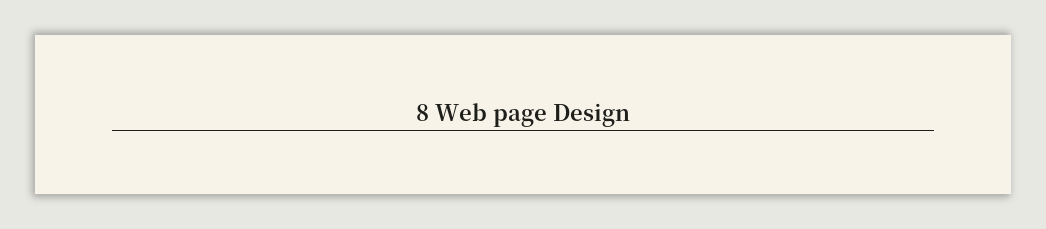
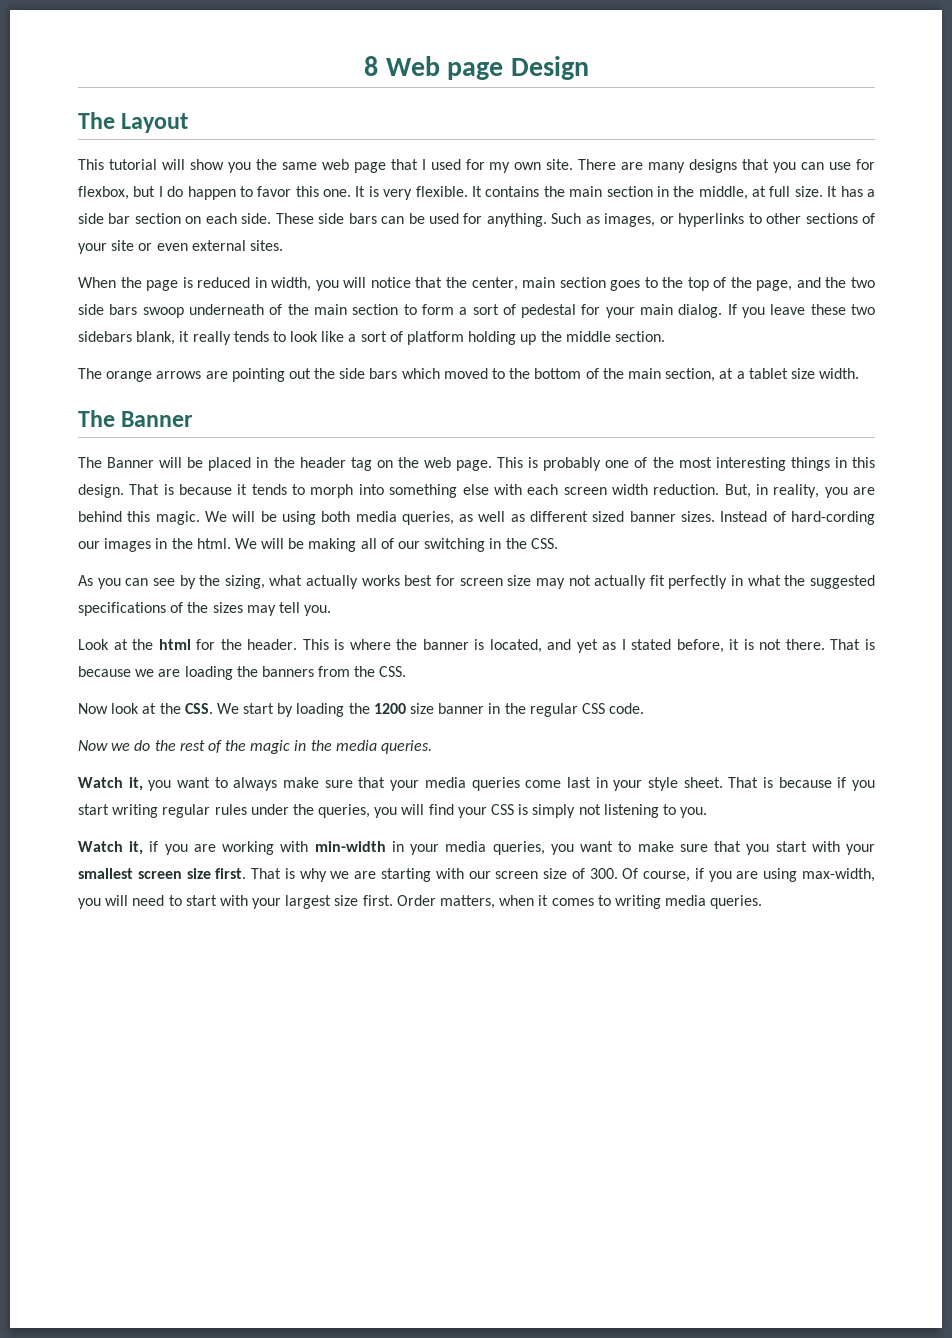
+ The Layout
+ This tutorial will show you the same web page that I used for my own site. There are many designs that you can use for flexbox, but I do happen to favor this one. It is very flexible. It contains the main section in the middle, at full size. It has a side bar section on each side. These side bars can be used for anything. Such as images, or hyperlinks to other sections of your site or even external sites.
+ When the page is reduced in width, you will notice that the center, main section goes to the top of the page, and the two side bars swoop underneath of the main section to form a sort of pedestal for your main dialog. If you leave these two sidebars blank, it really tends to look like a sort of platform holding up the middle section.
+ The orange arrows are pointing out the side bars which moved to the bottom of the main section, at a tablet size width.
+ The Banner
+ The Banner will be placed in the header tag on the web page. This is probably one of the most interesting things in this design. That is because it tends to morph into something else with each screen width reduction. But, in reality, you are behind this magic. We will be using both media queries, as well as different sized banner sizes. Instead of hard-cording our images in the html. We will be making all of our switching in the CSS.
+ As you can see by the sizing, what actually works best for screen size may not actually fit perfectly in what the suggested specifications of the sizes may tell you.
+ Look at the html for the header. This is where the banner is located, and yet as I stated before, it is not there. That is because we are loading the banners from the CSS.
+ Now look at the CSS. We start by loading the 1200 size banner in the regular CSS code.
+ Now we do the rest of the magic in the media queries.
+ Watch it, you want to always make sure that your media queries come last in your style sheet. That is because if you start writing regular rules under the queries, you will find your CSS is simply not listening to you.
+ Watch it, if you are working with min-width in your media queries, you want to make sure that you start with your smallest screen size first. That is why we are starting with our screen size of 300. Of course, if you are using max-width, you will need to start with your largest size first. Order matters, when it comes to writing media queries.

